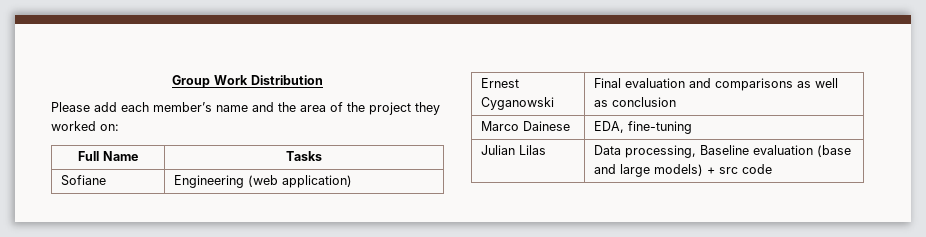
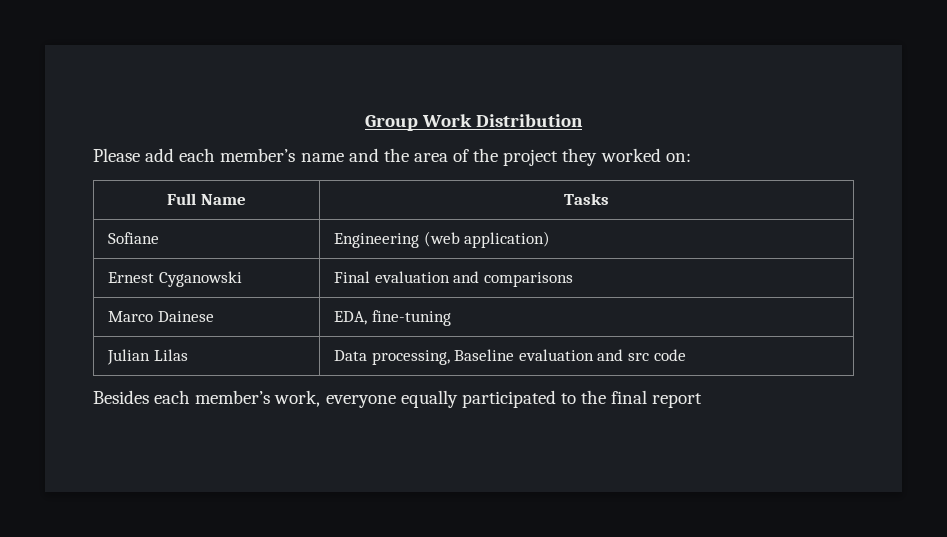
- Ernest Cyganowski | Final evaluation and comparisons as well as conclusion
+ Ernest Cyganowski | Final evaluation and comparisons
- Julian Lilas | Data processing, Baseline evaluation (base and large models) + src code
+ Julian Lilas | Data processing, Baseline evaluation and src code
+ Besides each member’s work, everyone equally participated to the final report

